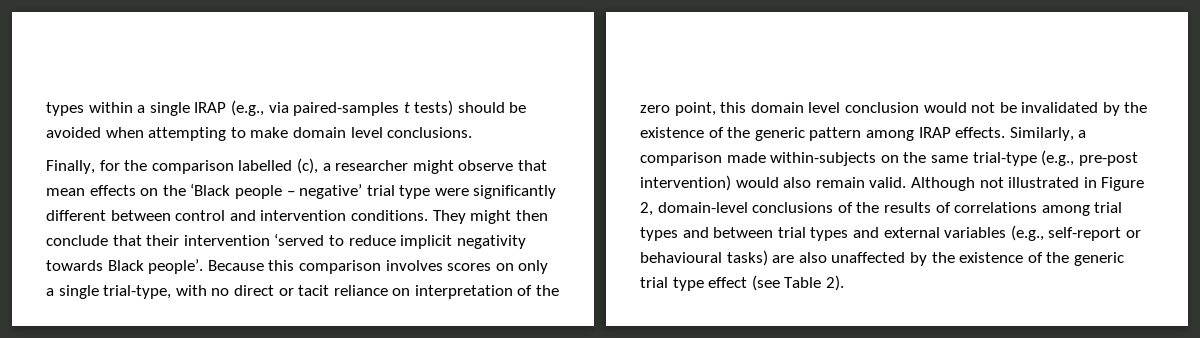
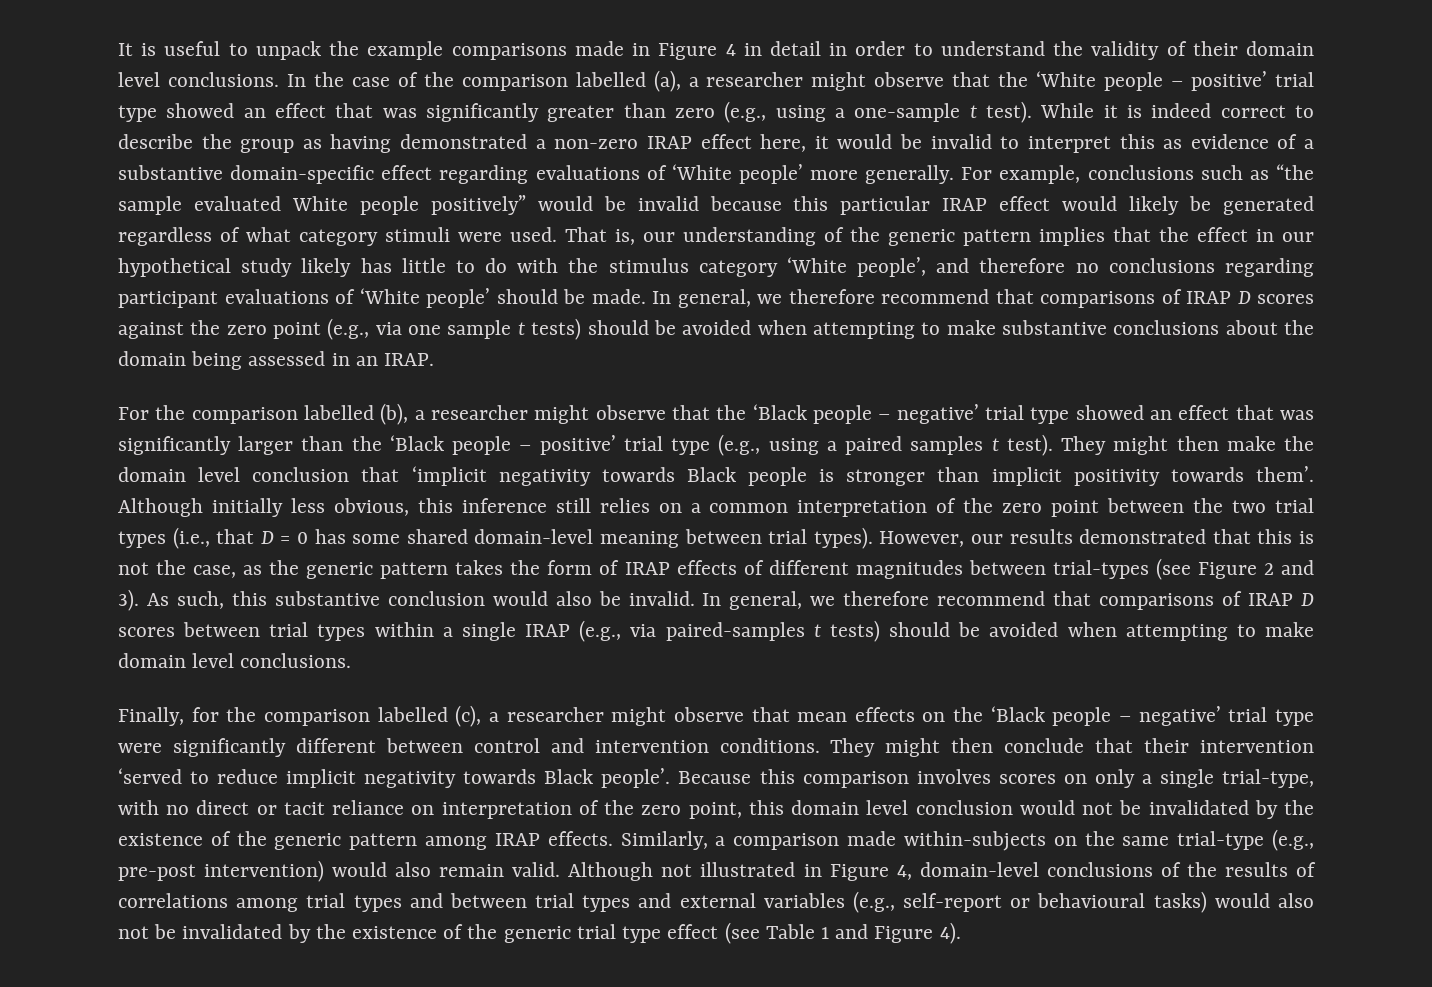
- types within a single IRAP (e.g., via paired-samples t tests) should be avoided when attempting to make domain level conclusions.
+ It is useful to unpack the example comparisons made in Figure 4 in detail in order to understand the validity of their domain level conclusions. In the case of the comparison labelled (a), a researcher might observe that the ‘White people – positive’ trial type showed an effect that was significantly greater than zero (e.g., using a one-sample t test). While it is indeed correct to describe the group as having demonstrated a non-zero IRAP effect here, it would be invalid to interpret this as evidence of a substantive domain-specific effect regarding evaluations of ‘White people’ more generally. For example, conclusions such as “the sample evaluated White people positively” would be invalid because this particular IRAP effect would likely be generated regardless of what category stimuli were used. That is, our understanding of the generic pattern implies that the effect in our hypothetical study likely has little to do with the stimulus category ‘White people’, and therefore no conclusions regarding participant evaluations of ‘White people’ should be made. In general, we therefore recommend that comparisons of IRAP D scores against the zero point (e.g., via one sample t tests) should be avoided when attempting to make substantive conclusions about the domain being assessed in an IRAP.
+ For the comparison labelled (b), a researcher might observe that the ‘Black people – negative’ trial type showed an effect that was significantly larger than the ‘Black people – positive’ trial type (e.g., using a paired samples t test). They might then make the domain level conclusion that ‘implicit negativity towards Black people is stronger than implicit positivity towards them’. Although initially less obvious, this inference still relies on a common interpretation of the zero point between the two trial types (i.e., that D = 0 has some shared domain-level meaning between trial types). However, our results demonstrated that this is not the case, as the generic pattern takes the form of IRAP effects of different magnitudes between trial-types (see Figure 2 and 3). As such, this substantive conclusion would also be invalid. In general, we therefore recommend that comparisons of IRAP D scores between trial types within a single IRAP (e.g., via paired-samples t tests) should be avoided when attempting to make domain level conclusions.
- Although not illustrated in Figure 2, domain-level conclusions of the results of correlations among trial types and between trial types and external variables (e.g., self-report or behavioural tasks) are also unaffected by the existence of the generic trial type effect (see Table 2).
+ Although not illustrated in Figure 4, domain-level conclusions of the results of correlations among trial types and between trial types and external variables (e.g., self-report or behavioural tasks) would also not be invalidated by the existence of the generic trial type effect (see Table 1 and Figure 4).

